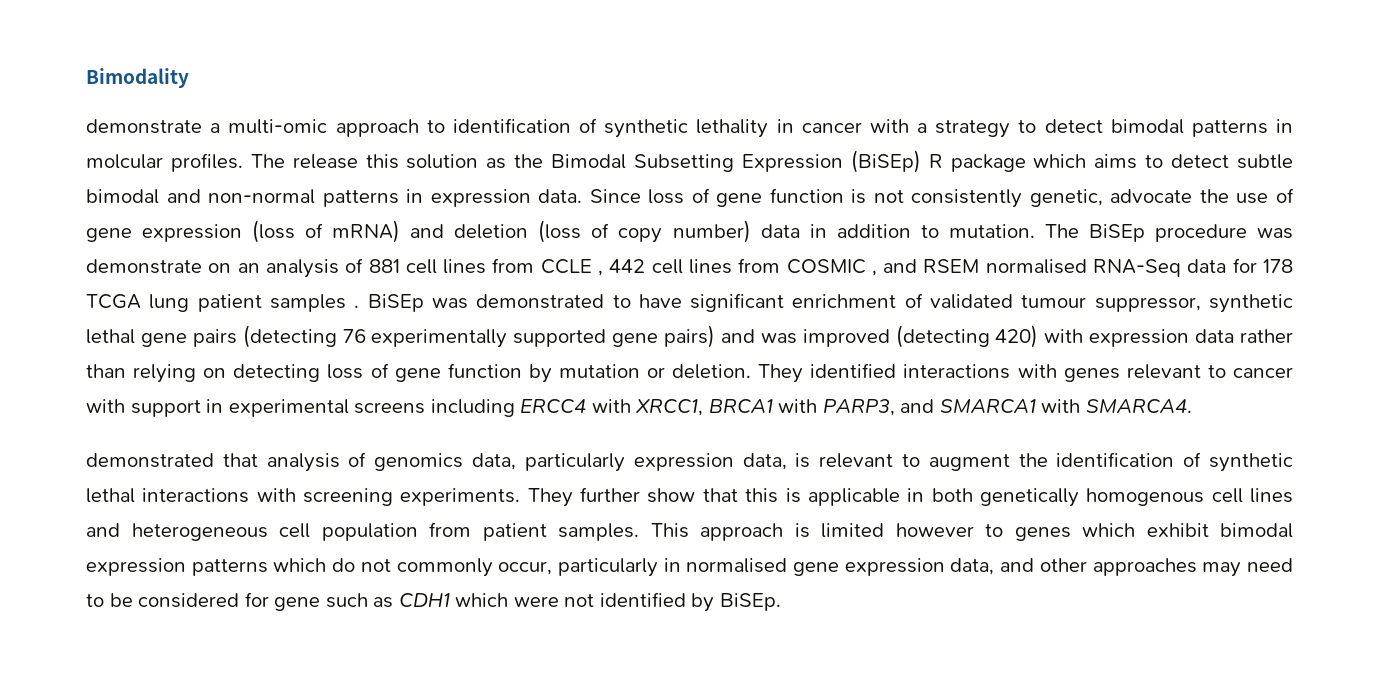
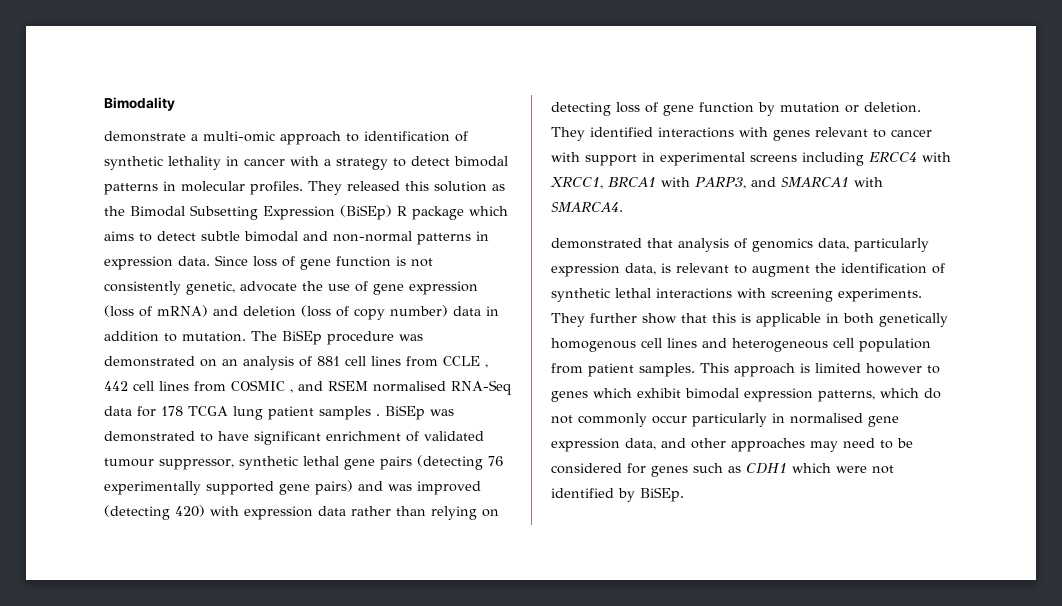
- demonstrate a multi-omic approach to identification of synthetic lethality in cancer with a strategy to detect bimodal patterns in molcular profiles. The release this solution as the Bimodal Subsetting Expression (BiSEp) R package which aims to detect subtle bimodal and non-normal patterns in expression data.
+ demonstrate a multi-omic approach to identification of synthetic lethality in cancer with a strategy to detect bimodal patterns in molecular profiles. They released this solution as the Bimodal Subsetting Expression (BiSEp) R package which aims to detect subtle bimodal and non-normal patterns in expression data.
- The BiSEp procedure was demonstrate on an analysis of 881 cell lines from CCLE , 442 cell lines from COSMIC , and RSEM normalised RNA-Seq data for 178 TCGA lung patient samples .
+ The BiSEp procedure was demonstrated on an analysis of 881 cell lines from CCLE , 442 cell lines from COSMIC , and RSEM normalised RNA-Seq data for 178 TCGA lung patient samples .
- This approach is limited however to genes which exhibit bimodal expression patterns which do not commonly occur, particularly in normalised gene expression data, and other approaches may need to be considered for gene such as CDH1 which were not identified by BiSEp.
+ This approach is limited however to genes which exhibit bimodal expression patterns, which do not commonly occur particularly in normalised gene expression data, and other approaches may need to be considered for genes such as CDH1 which were not identified by BiSEp.

